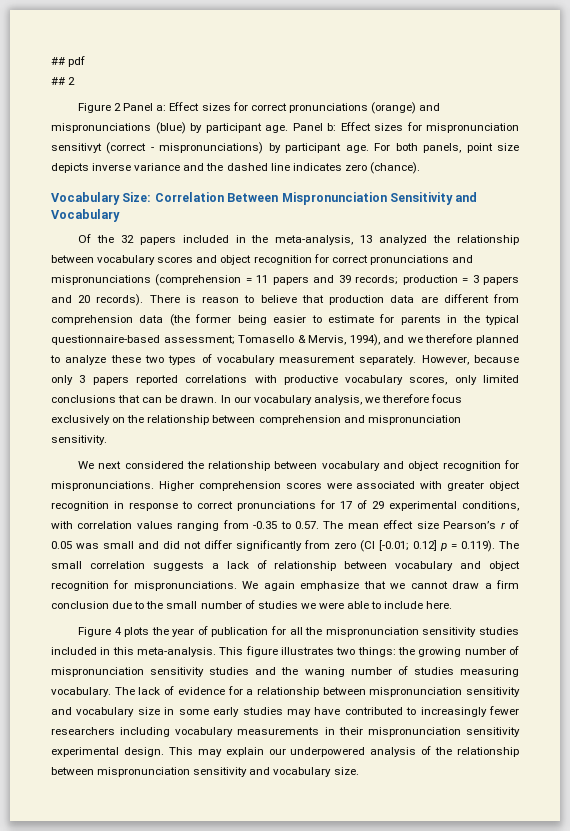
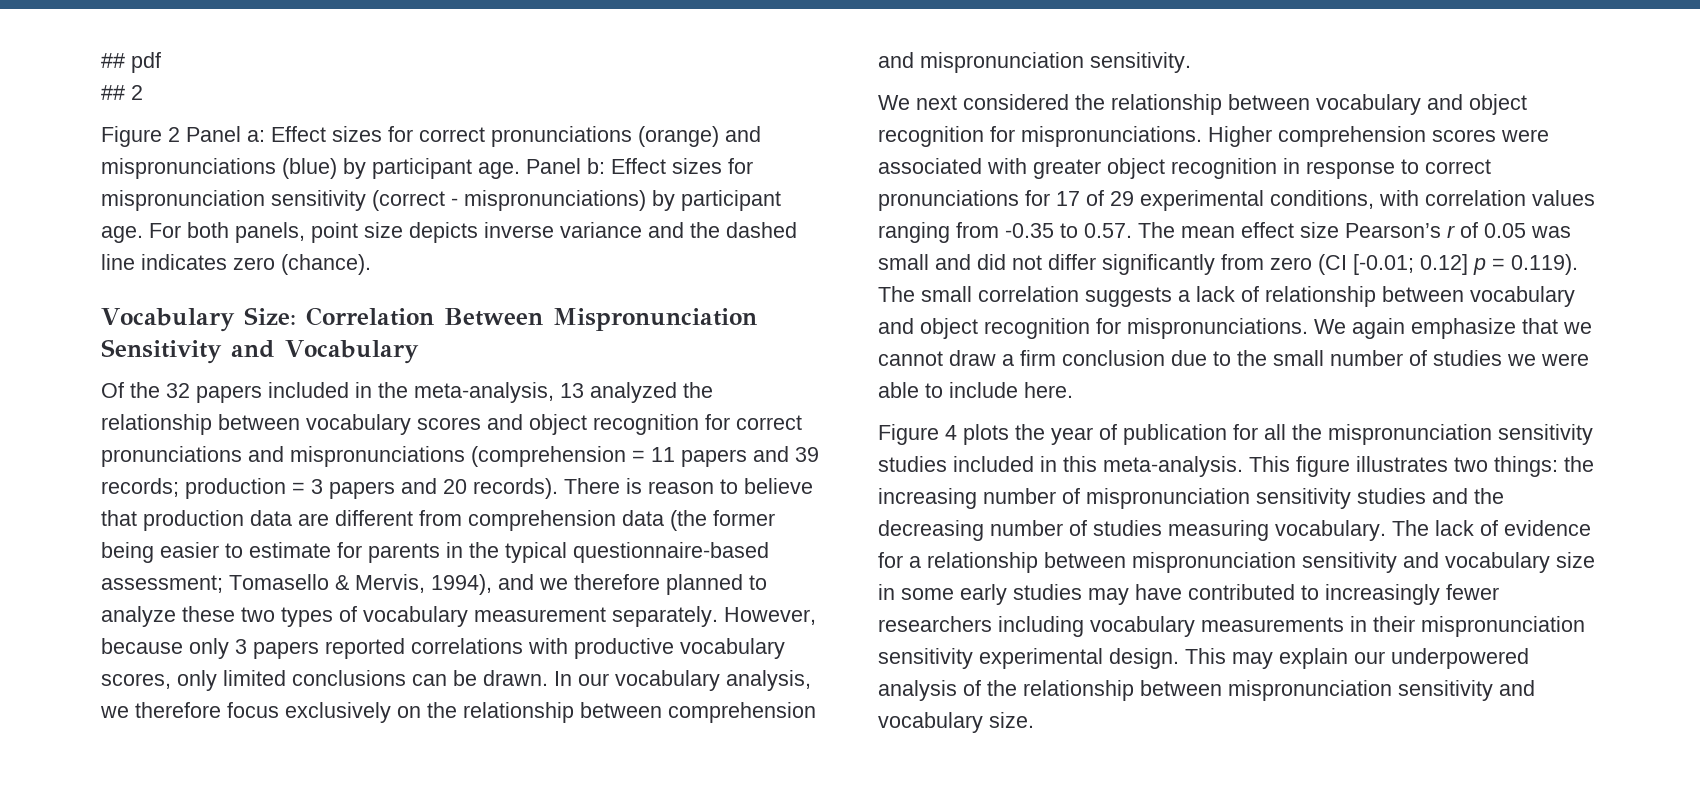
- Panel b: Effect sizes for mispronunciation sensitivyt (correct - mispronunciations) by participant age.
+ Panel b: Effect sizes for mispronunciation sensitivity (correct - mispronunciations) by participant age.
- However, because only 3 papers reported correlations with productive vocabulary scores, only limited conclusions that can be drawn.
+ However, because only 3 papers reported correlations with productive vocabulary scores, only limited conclusions can be drawn.
- This figure illustrates two things: the growing number of mispronunciation sensitivity studies and the waning number of studies measuring vocabulary.
+ This figure illustrates two things: the increasing number of mispronunciation sensitivity studies and the decreasing number of studies measuring vocabulary.

